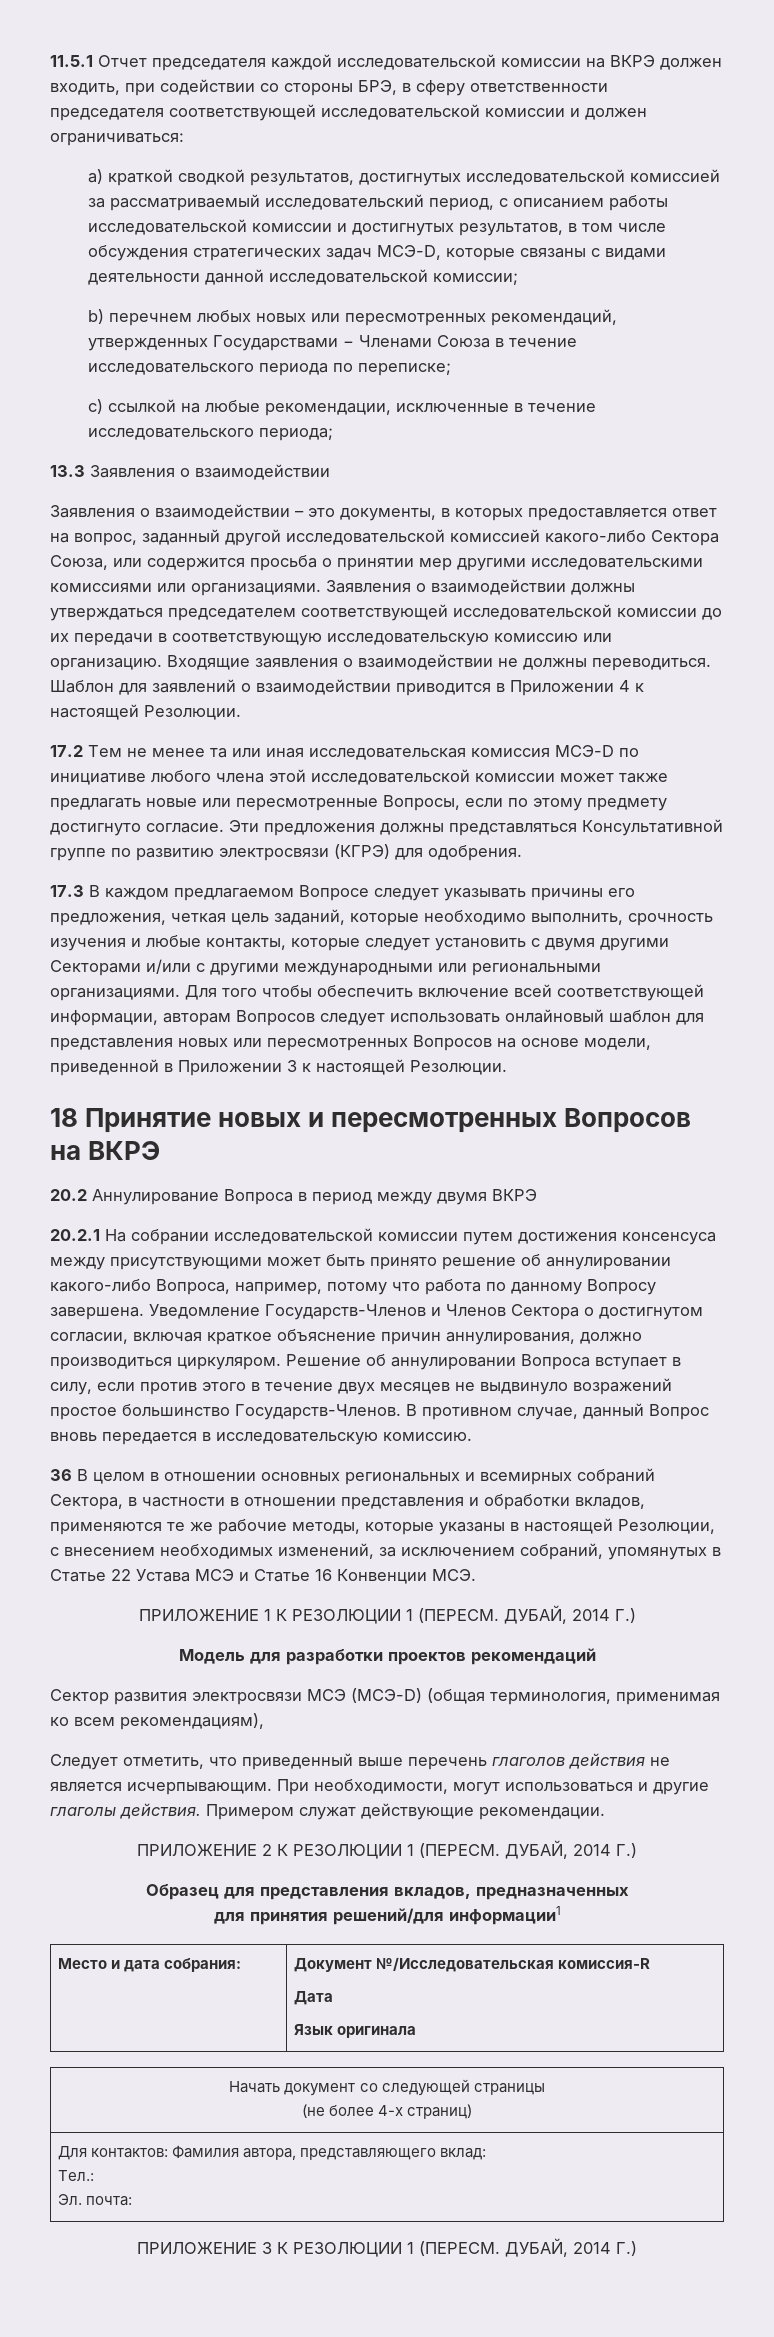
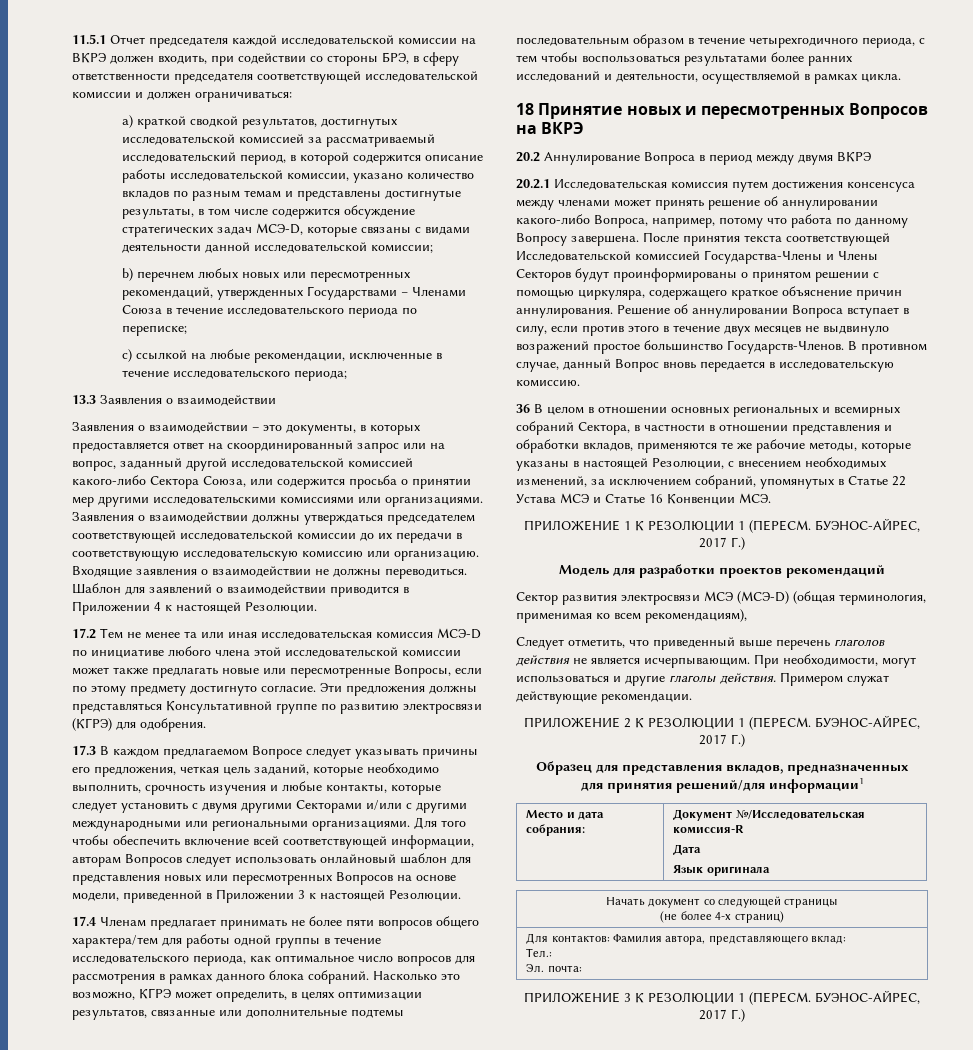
- a) краткой сводкой результатов, достигнутых исследовательской комиссией за рассматриваемый исследовательский период, с описанием работы исследовательской комиссии и достигнутых результатов, в том числе обсуждения стратегических задач МСЭ-D, которые связаны с видами деятельности данной исследовательской комиссии;
+ a) краткой сводкой результатов, достигнутых исследовательской комиссией за рассматриваемый исследовательский период, в которой содержится описание работы исследовательской комиссии, указано количество вкладов по разным темам и представлены достигнутые результаты, в том числе содержится обсуждение стратегических задач МСЭ-D, которые связаны с видами деятельности данной исследовательской комиссии;
- Заявления о взаимодействии – это документы, в которых предоставляется ответ на вопрос, заданный другой исследовательской комиссией какого-либо Сектора Союза, или содержится просьба о принятии мер другими исследовательскими комиссиями или организациями.
+ Заявления о взаимодействии – это документы, в которых предоставляется ответ на скоординированный запрос или на вопрос, заданный другой исследовательской комиссией какого-либо Сектора Союза, или содержится просьба о принятии мер другими исследовательскими комиссиями или организациями.
+ 17.4 Членам предлагает принимать не более пяти вопросов общего характера/тем для работы одной группы в течение исследовательского периода, как оптимальное число вопросов для рассмотрения в рамках данного блока собраний. Насколько это возможно, КГРЭ может определить, в целях оптимизации результатов, связанные или дополнительные подтемы последовательным образом в течение четырехгодичного периода, с тем чтобы воспользоваться результатами более ранних исследований и деятельности, осуществляемой в рамках цикла.
- 20.2.1 На собрании исследовательской комиссии путем достижения консенсуса между присутствующими может быть принято решение об аннулировании какого-либо Вопроса, например, потому что работа по данному Вопросу завершена.
+ 20.2.1 Исследовательская комиссия путем достижения консенсуса между членами может принять решение об аннулировании какого-либо Вопроса, например, потому что работа по данному Вопросу завершена.
- Уведомление Государств-Членов и Членов Сектора о достигнутом согласии, включая краткое объяснение причин аннулирования, должно производиться циркуляром.
+ После принятия текста соответствующей Исследовательской комиссией Государства-Члены и Члены Секторов будут проинформированы о принятом решении с помощью циркуляра, содержащего краткое объяснение причин аннулирования.
- ПРИЛОЖЕНИЕ 1 К РЕЗОЛЮЦИИ 1 (ПЕРЕСМ. ДУБАЙ, 2014 Г.)
+ ПРИЛОЖЕНИЕ 1 К РЕЗОЛЮЦИИ 1 (ПЕРЕСМ. БУЭНОС-АЙРЕС, 2017 Г.)
- ПРИЛОЖЕНИЕ 2 К РЕЗОЛЮЦИИ 1 (ПЕРЕСМ. ДУБАЙ, 2014 Г.)
+ ПРИЛОЖЕНИЕ 2 К РЕЗОЛЮЦИИ 1 (ПЕРЕСМ. БУЭНОС-АЙРЕС, 2017 Г.)
- ПРИЛОЖЕНИЕ 3 К РЕЗОЛЮЦИИ 1 (ПЕРЕСМ. ДУБАЙ, 2014 Г.)
+ ПРИЛОЖЕНИЕ 3 К РЕЗОЛЮЦИИ 1 (ПЕРЕСМ. БУЭНОС-АЙРЕС, 2017 Г.)

